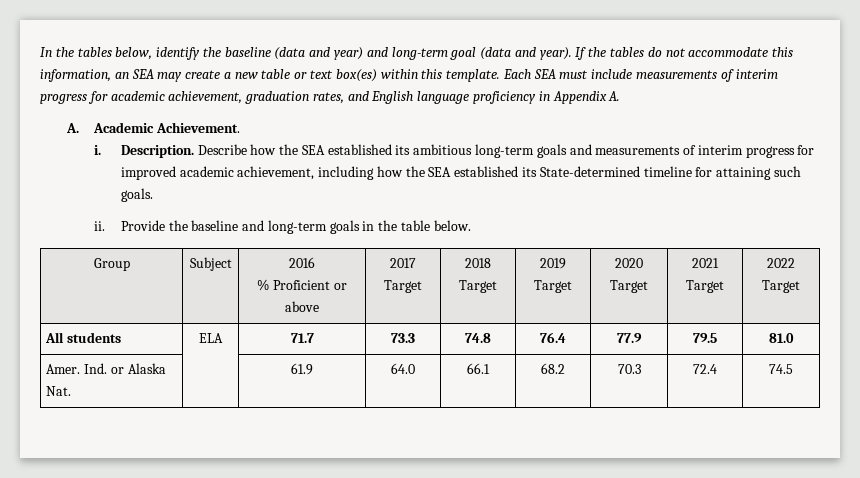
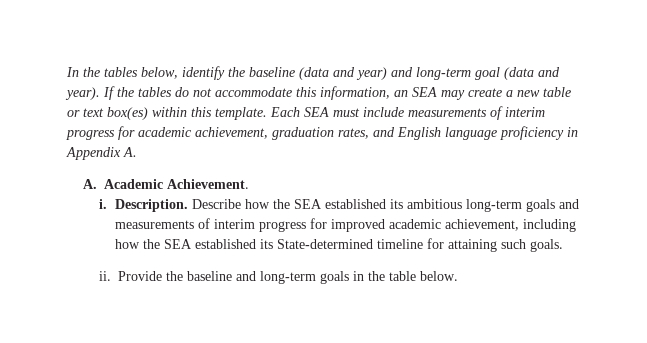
- Group | Subject | 2016
- % Proficient or above | 2017 Target | 2018 Target | 2019 Target | 2020 Target | 2021 Target | 2022 Target
- All students | ELA | 71.7 | 73.3 | 74.8 | 76.4 | 77.9 | 79.5 | 81.0
- Amer. Ind. or Alaska Nat. | | 61.9 | 64.0 | 66.1 | 68.2 | 70.3 | 72.4 | 74.5

